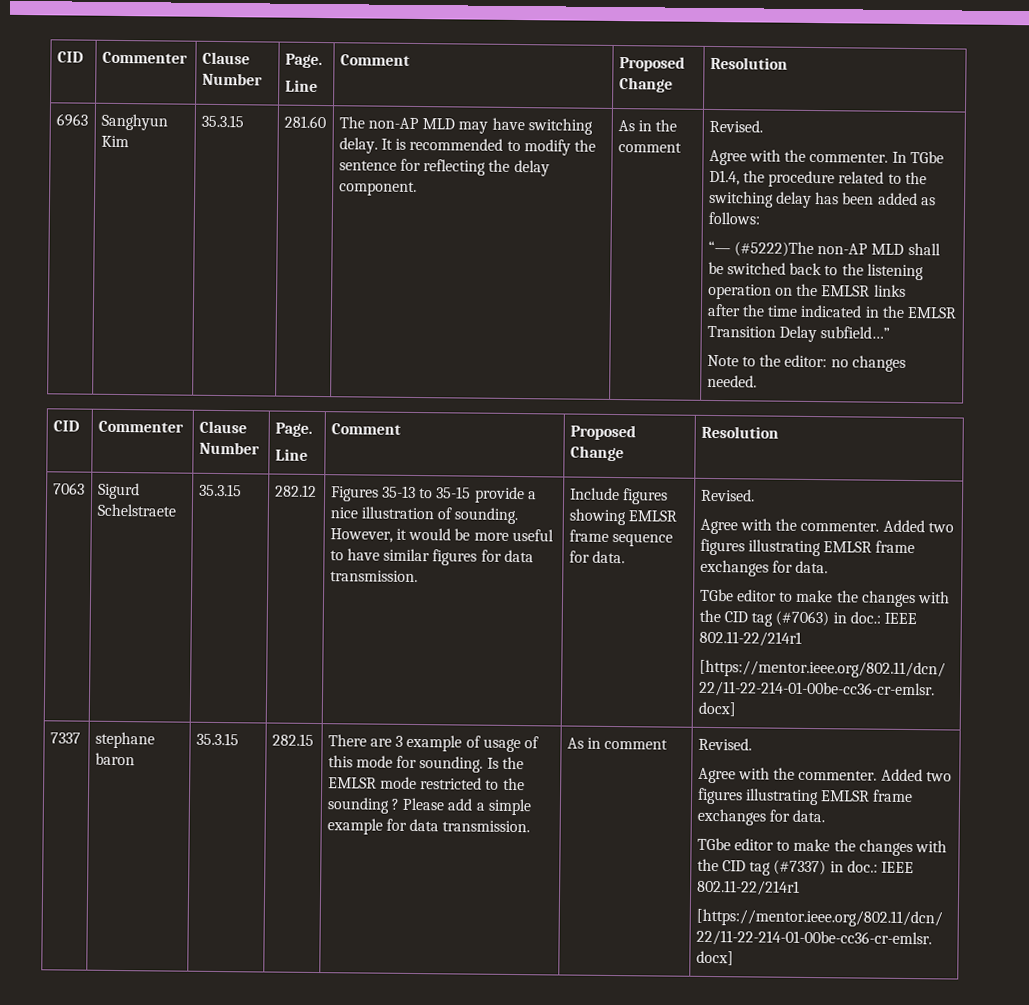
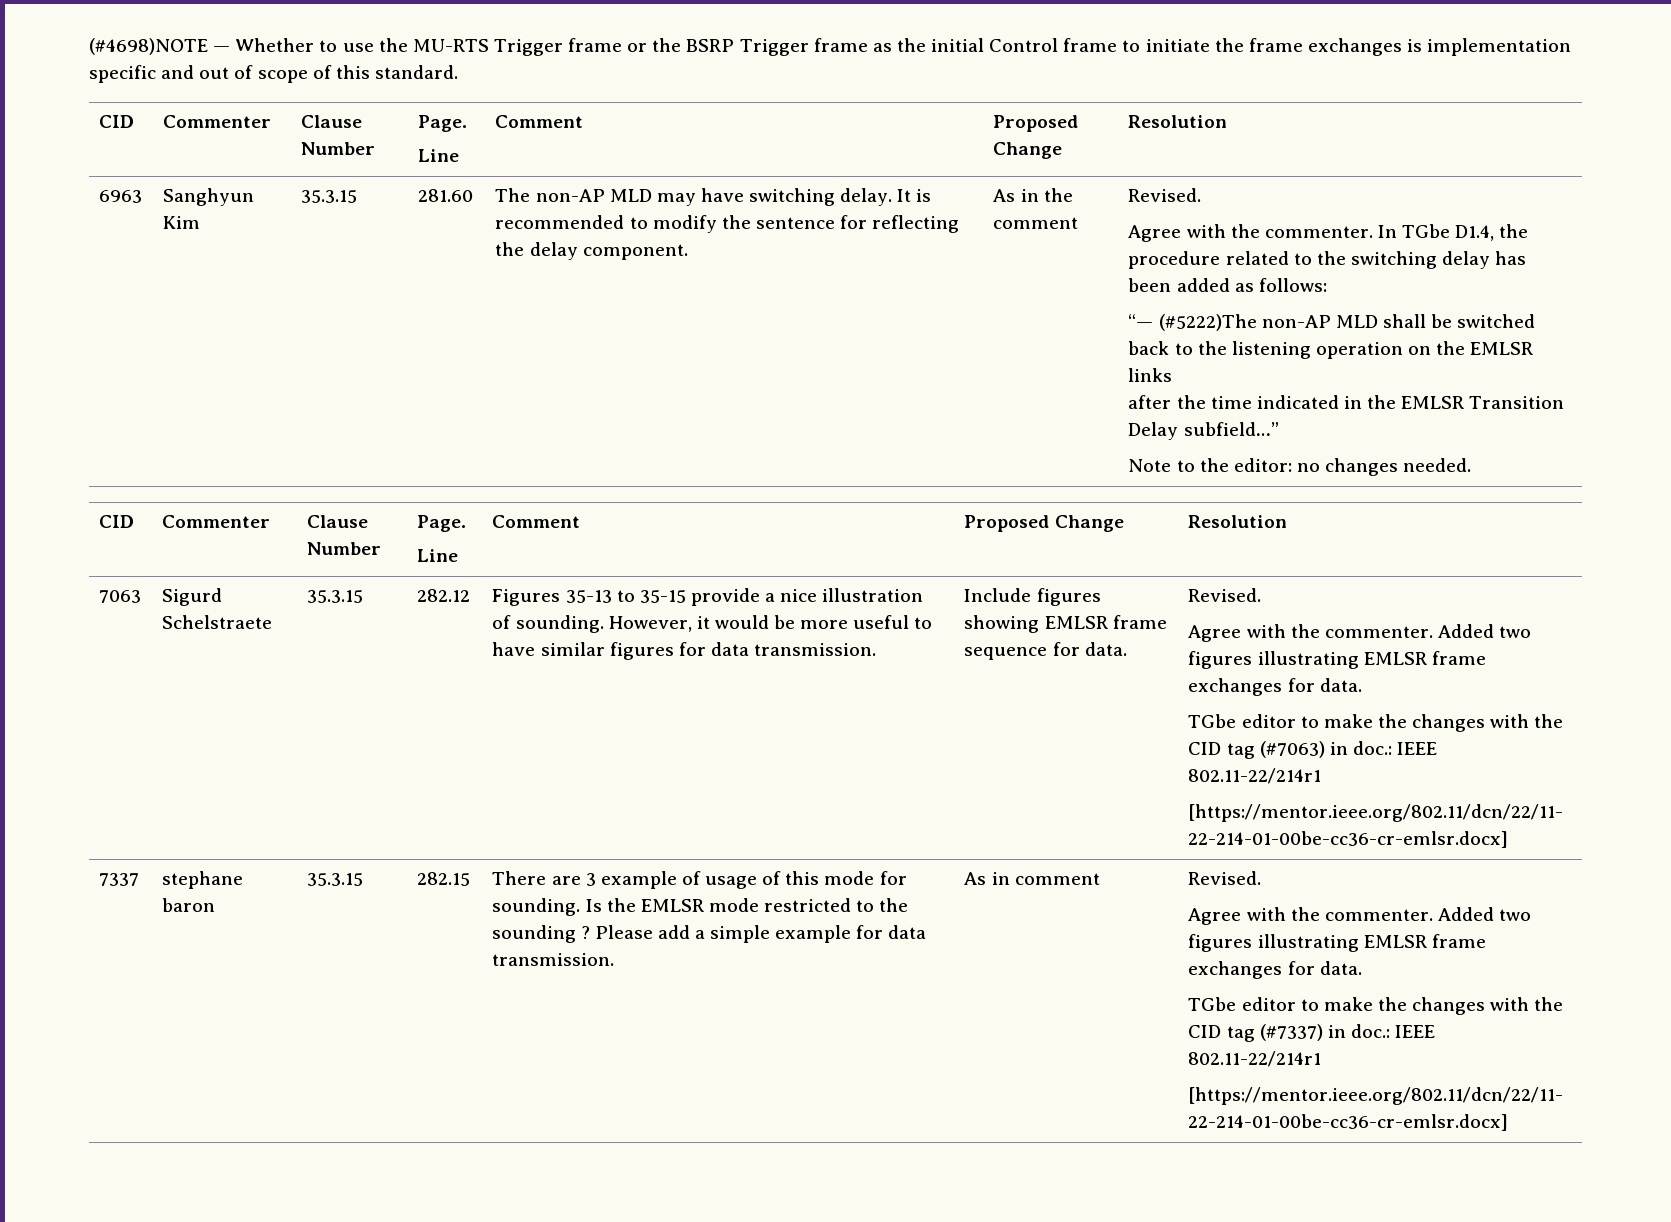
+ (#4698)NOTE — Whether to use the MU-RTS Trigger frame or the BSRP Trigger frame as the initial Control frame to initiate the frame exchanges is implementation specific and out of scope of this standard.

